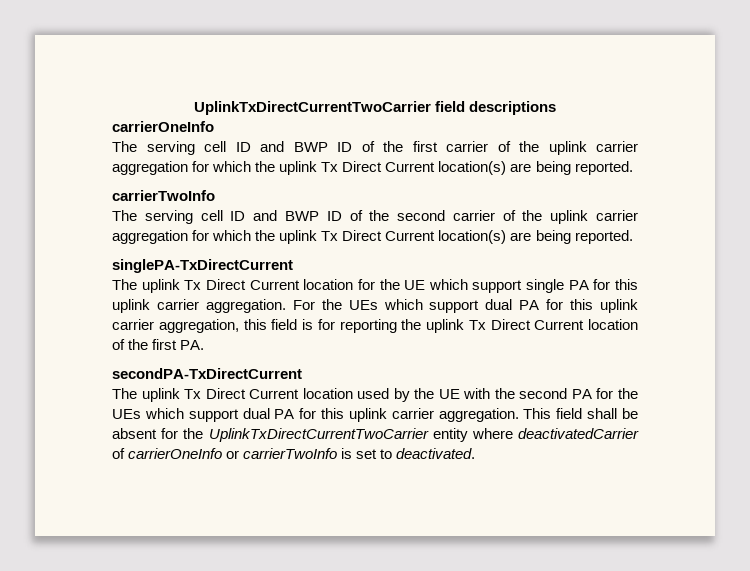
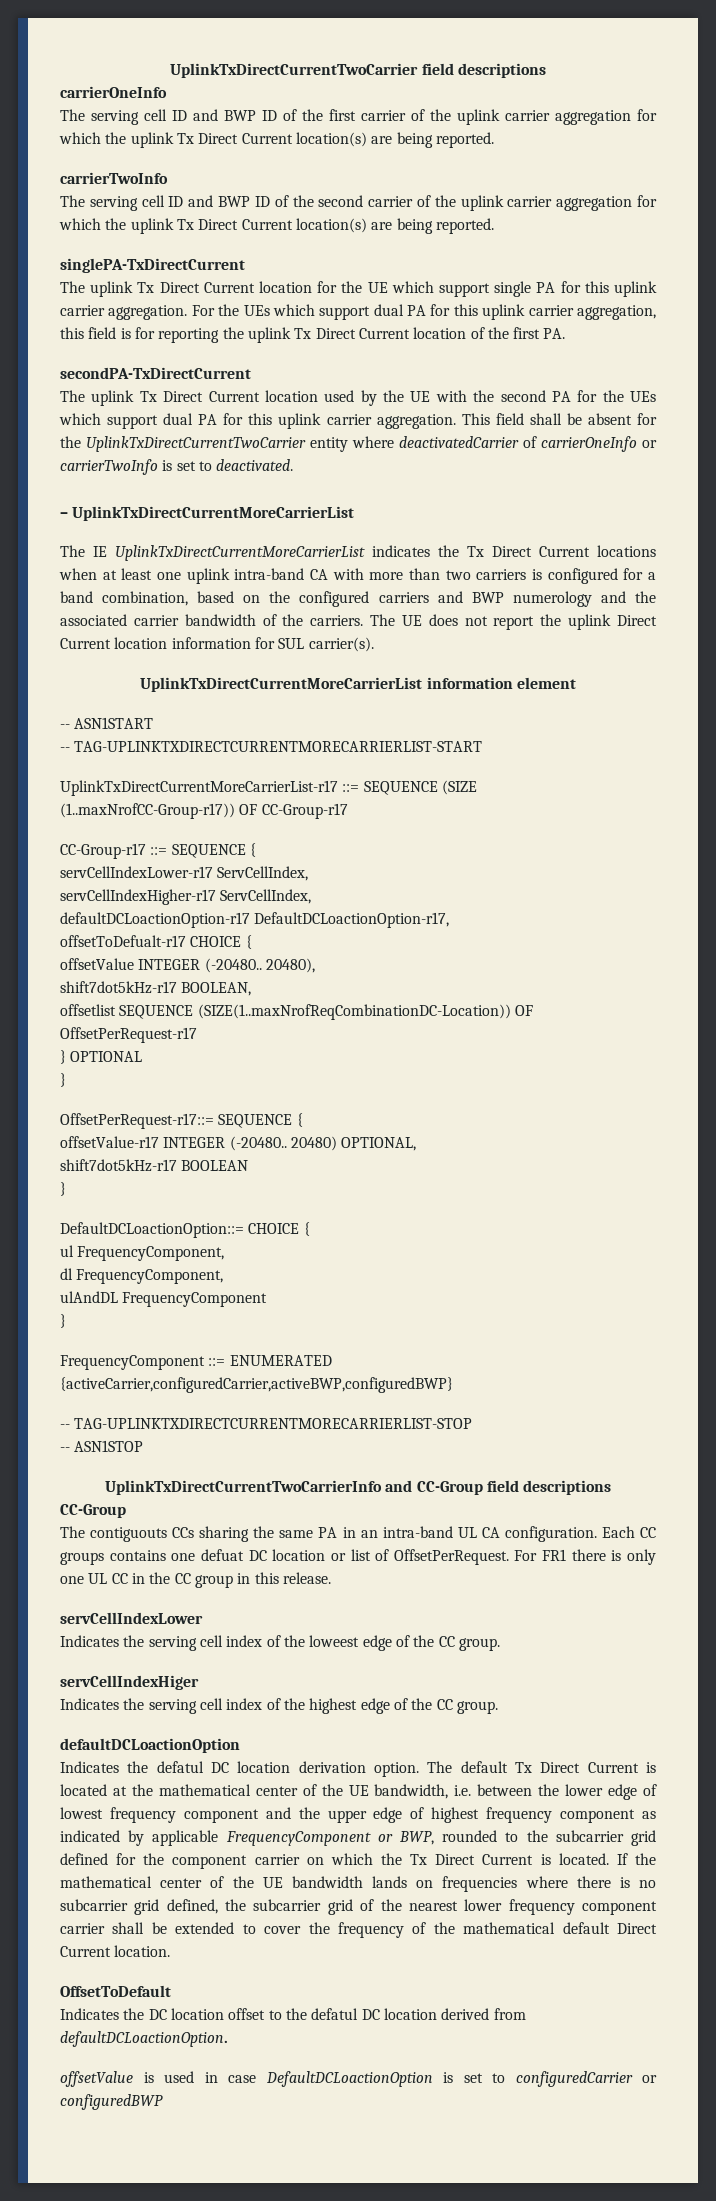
+ – UplinkTxDirectCurrentMoreCarrierList
+ The IE UplinkTxDirectCurrentMoreCarrierList indicates the Tx Direct Current locations when at least one uplink intra-band CA with more than two carriers is configured for a band combination, based on the configured carriers and BWP numerology and the associated carrier bandwidth of the carriers. The UE does not report the uplink Direct Current location information for SUL carrier(s).
+ UplinkTxDirectCurrentMoreCarrierList information element
+ -- ASN1START
+ -- TAG-UPLINKTXDIRECTCURRENTMORECARRIERLIST-START
+ UplinkTxDirectCurrentMoreCarrierList-r17 ::= SEQUENCE (SIZE (1..maxNrofCC-Group-r17)) OF CC-Group-r17
+ CC-Group-r17 ::= SEQUENCE {
+ servCellIndexLower-r17 ServCellIndex,
+ servCellIndexHigher-r17 ServCellIndex,
+ defaultDCLoactionOption-r17 DefaultDCLoactionOption-r17,
+ offsetToDefualt-r17 CHOICE {
+ offsetValue INTEGER (-20480.. 20480),
+ shift7dot5kHz-r17 BOOLEAN,
+ offsetlist SEQUENCE (SIZE(1..maxNrofReqCombinationDC-Location)) OF OffsetPerRequest-r17
+ } OPTIONAL
+ }
+ OffsetPerRequest-r17::= SEQUENCE {
+ offsetValue-r17 INTEGER (-20480.. 20480) OPTIONAL,
+ shift7dot5kHz-r17 BOOLEAN
+ }
+ DefaultDCLoactionOption::= CHOICE {
+ ul FrequencyComponent,
+ dl FrequencyComponent,
+ ulAndDL FrequencyComponent
+ }
+ FrequencyComponent ::= ENUMERATED {activeCarrier,configuredCarrier,activeBWP,configuredBWP}
+ -- TAG-UPLINKTXDIRECTCURRENTMORECARRIERLIST-STOP
+ -- ASN1STOP
+ UplinkTxDirectCurrentTwoCarrierInfo and CC-Group field descriptions
+ CC-Group
+ The contiguouts CCs sharing the same PA in an intra-band UL CA configuration. Each CC groups contains one defuat DC location or list of OffsetPerRequest. For FR1 there is only one UL CC in the CC group in this release.
+ servCellIndexLower
+ Indicates the serving cell index of the loweest edge of the CC group.
+ servCellIndexHiger
+ Indicates the serving cell index of the highest edge of the CC group.
+ defaultDCLoactionOption
+ Indicates the defatul DC location derivation option. The default Tx Direct Current is located at the mathematical center of the UE bandwidth, i.e. between the lower edge of lowest frequency component and the upper edge of highest frequency component as indicated by applicable FrequencyComponent or BWP, rounded to the subcarrier grid defined for the component carrier on which the Tx Direct Current is located. If the mathematical center of the UE bandwidth lands on frequencies where there is no subcarrier grid defined, the subcarrier grid of the nearest lower frequency component carrier shall be extended to cover the frequency of the mathematical default Direct Current location.
+ OffsetToDefault
+ Indicates the DC location offset to the defatul DC location derived from defaultDCLoactionOption.
+ offsetValue is used in case DefaultDCLoactionOption is set to configuredCarrier or configuredBWP

